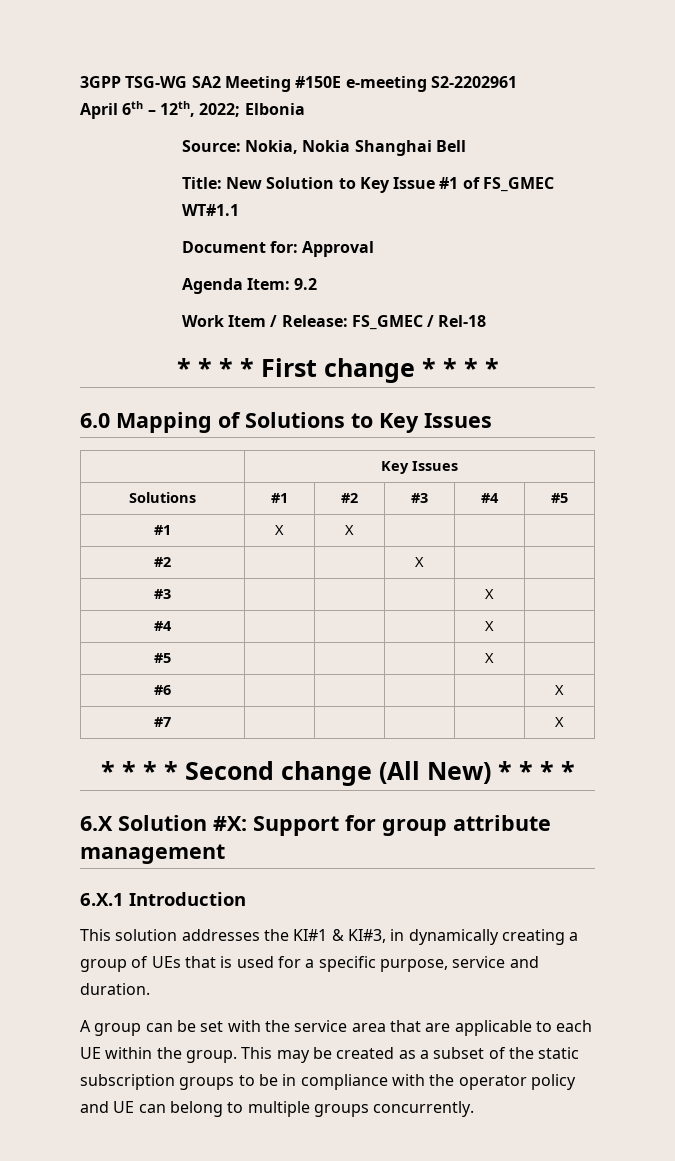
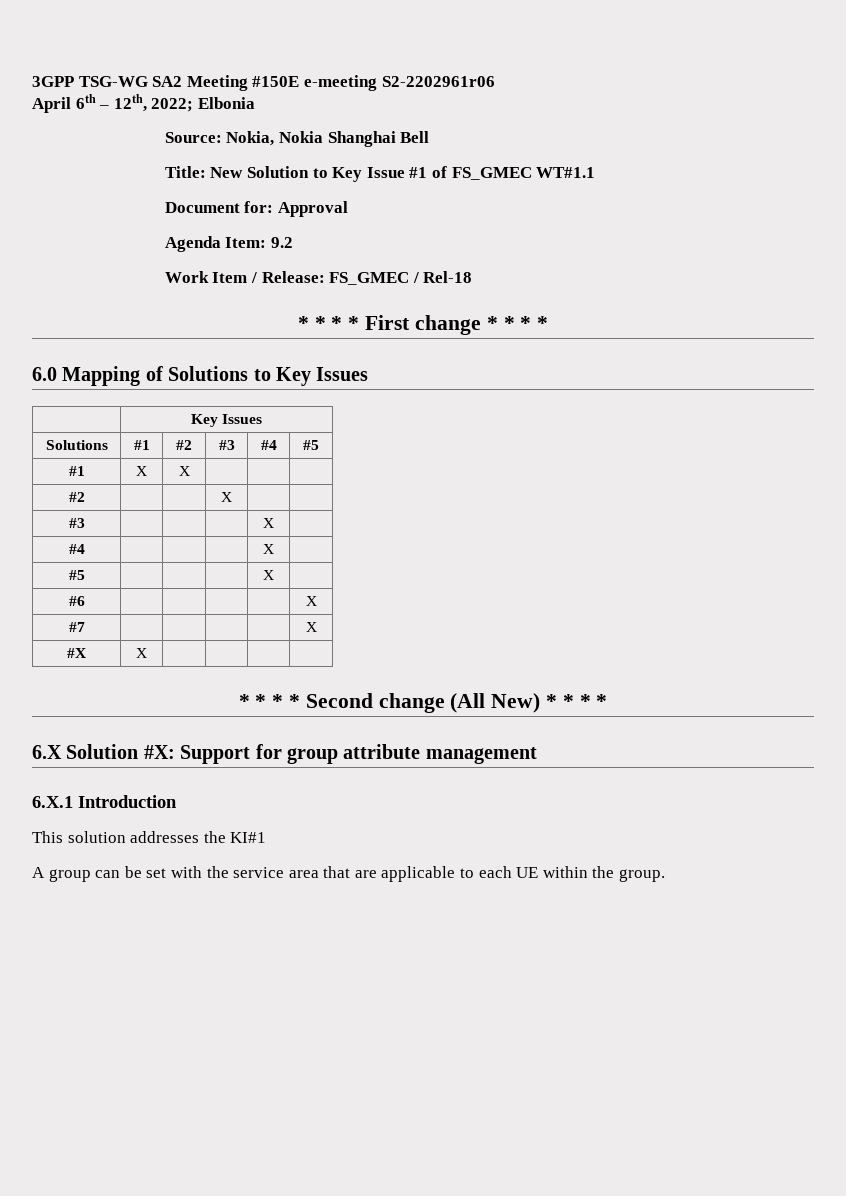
- 3GPP TSG-WG SA2 Meeting #150E e-meeting S2-2202961
+ 3GPP TSG-WG SA2 Meeting #150E e-meeting S2-2202961r06
+ #X | X | | | |
- This solution addresses the KI#1 & KI#3, in dynamically creating a group of UEs that is used for a specific purpose, service and duration.
+ This solution addresses the KI#1
- This may be created as a subset of the static subscription groups to be in compliance with the operator policy and UE can belong to multiple groups concurrently.

